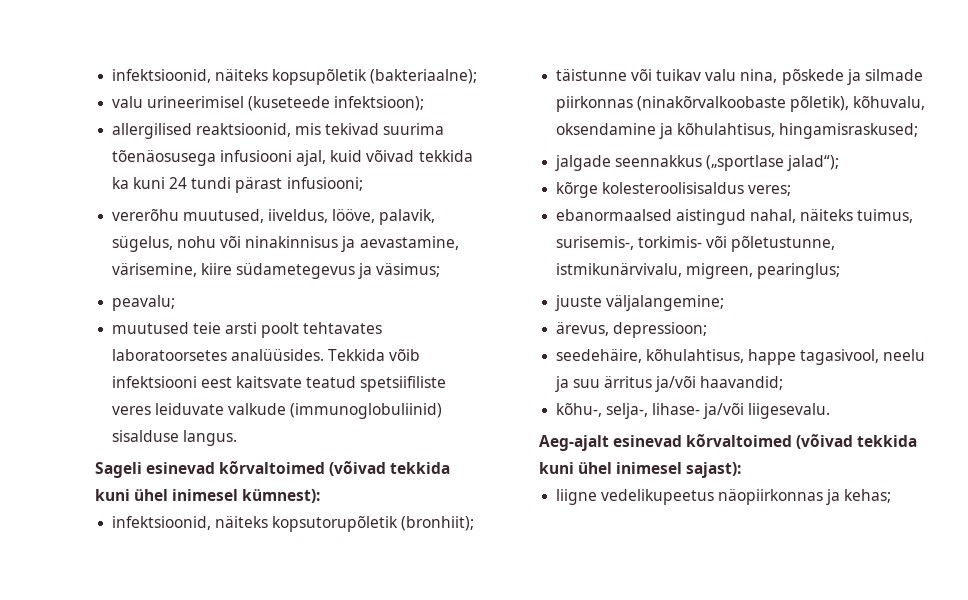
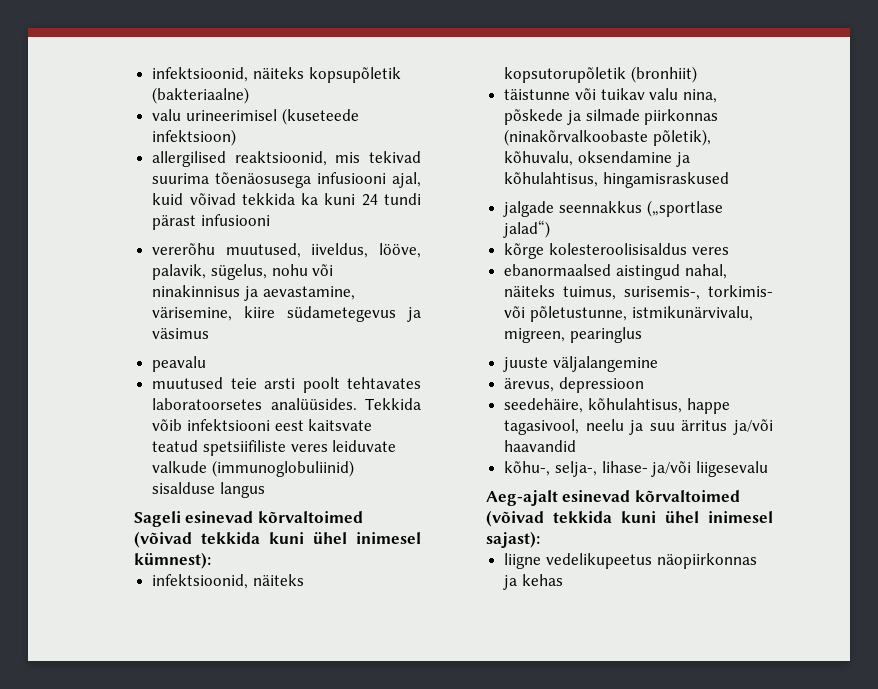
- infektsioonid, näiteks kopsupõletik (bakteriaalne);
+ infektsioonid, näiteks kopsupõletik (bakteriaalne)
- valu urineerimisel (kuseteede infektsioon);
+ valu urineerimisel (kuseteede infektsioon)
- allergilised reaktsioonid, mis tekivad suurima tõenäosusega infusiooni ajal, kuid võivad tekkida ka kuni 24 tundi pärast infusiooni;
+ allergilised reaktsioonid, mis tekivad suurima tõenäosusega infusiooni ajal, kuid võivad tekkida ka kuni 24 tundi pärast infusiooni
- vererõhu muutused, iiveldus, lööve, palavik, sügelus, nohu või ninakinnisus ja aevastamine, värisemine, kiire südametegevus ja väsimus;
- peavalu;
+ vererõhu muutused, iiveldus, lööve, palavik, sügelus, nohu või ninakinnisus ja aevastamine, värisemine, kiire südametegevus ja väsimus
+ peavalu
- Tekkida võib infektsiooni eest kaitsvate teatud spetsiifiliste veres leiduvate valkude (immunoglobuliinid) sisalduse langus.
+ Tekkida võib infektsiooni eest kaitsvate teatud spetsiifiliste veres leiduvate valkude (immunoglobuliinid) sisalduse langus
- infektsioonid, näiteks kopsutorupõletik (bronhiit);
+ infektsioonid, näiteks kopsutorupõletik (bronhiit)
- täistunne või tuikav valu nina, põskede ja silmade piirkonnas (ninakõrvalkoobaste põletik), kõhuvalu, oksendamine ja kõhulahtisus, hingamisraskused;
+ täistunne või tuikav valu nina, põskede ja silmade piirkonnas (ninakõrvalkoobaste põletik), kõhuvalu, oksendamine ja kõhulahtisus, hingamisraskused
- jalgade seennakkus („sportlase jalad“);
+ jalgade seennakkus („sportlase jalad“)
- kõrge kolesteroolisisaldus veres;
+ kõrge kolesteroolisisaldus veres
- ebanormaalsed aistingud nahal, näiteks tuimus, surisemis-, torkimis- või põletustunne, istmikunärvivalu, migreen, pearinglus;
+ ebanormaalsed aistingud nahal, näiteks tuimus, surisemis-, torkimis- või põletustunne, istmikunärvivalu, migreen, pearinglus
- juuste väljalangemine;
+ juuste väljalangemine
- ärevus, depressioon;
+ ärevus, depressioon
- seedehäire, kõhulahtisus, happe tagasivool, neelu ja suu ärritus ja/või haavandid;
+ seedehäire, kõhulahtisus, happe tagasivool, neelu ja suu ärritus ja/või haavandid
- kõhu-, selja-, lihase- ja/või liigesevalu.
+ kõhu-, selja-, lihase- ja/või liigesevalu
- liigne vedelikupeetus näopiirkonnas ja kehas;
+ liigne vedelikupeetus näopiirkonnas ja kehas

